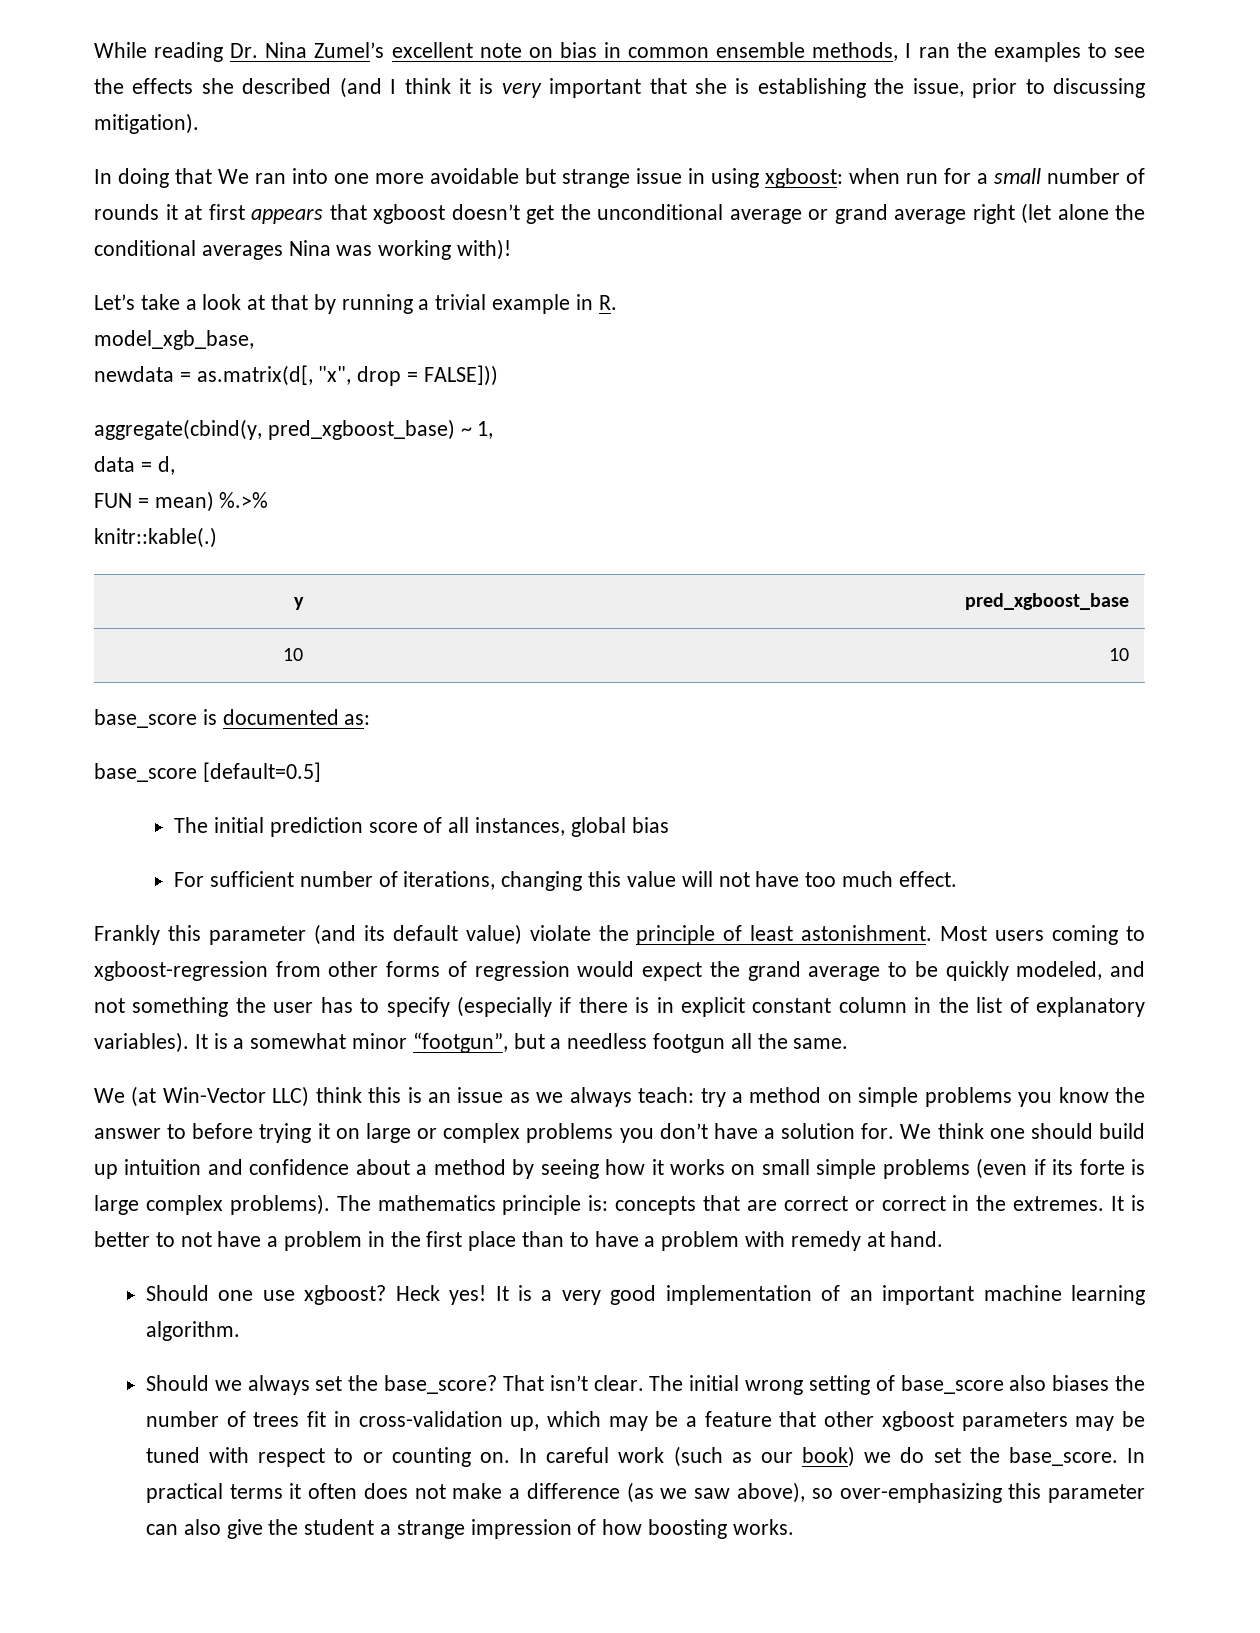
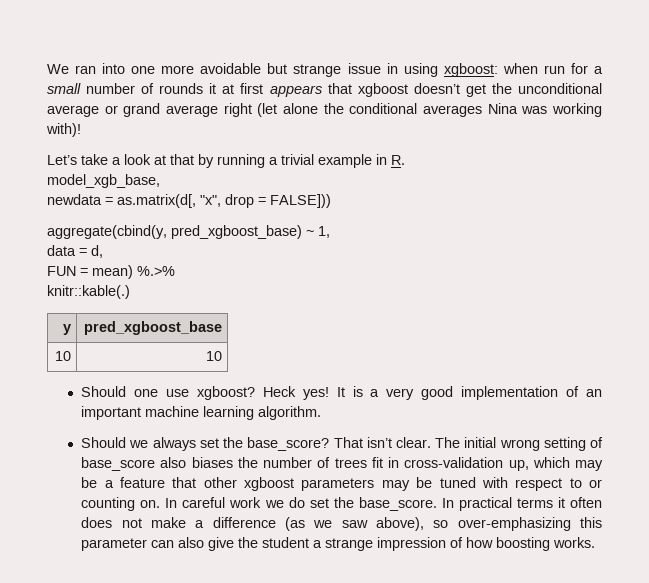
- While reading Dr. Nina Zumel’s excellent note on bias in common ensemble methods, I ran the examples to see the effects she described (and I think it is very important that she is establishing the issue, prior to discussing mitigation).
- In doing that We ran into one more avoidable but strange issue in using xgboost: when run for a small number of rounds it at first appears that xgboost doesn’t get the unconditional average or grand average right (let alone the conditional averages Nina was working with)!
+ We ran into one more avoidable but strange issue in using xgboost: when run for a small number of rounds it at first appears that xgboost doesn’t get the unconditional average or grand average right (let alone the conditional averages Nina was working with)!
- base_score is documented as:
- base_score [default=0.5]
- The initial prediction score of all instances, global bias
- For sufficient number of iterations, changing this value will not have too much effect.
- Frankly this parameter (and its default value) violate the principle of least astonishment. Most users coming to xgboost-regression from other forms of regression would expect the grand average to be quickly modeled, and not something the user has to specify (especially if there is in explicit constant column in the list of explanatory variables). It is a somewhat minor “footgun”, but a needless footgun all the same.
- We (at Win-Vector LLC) think this is an issue as we always teach: try a method on simple problems you know the answer to before trying it on large or complex problems you don’t have a solution for. We think one should build up intuition and confidence about a method by seeing how it works on small simple problems (even if its forte is large complex problems). The mathematics principle is: concepts that are correct or correct in the extremes. It is better to not have a problem in the first place than to have a problem with remedy at hand.
- In careful work (such as our book) we do set the base_score.
+ In careful work we do set the base_score.

